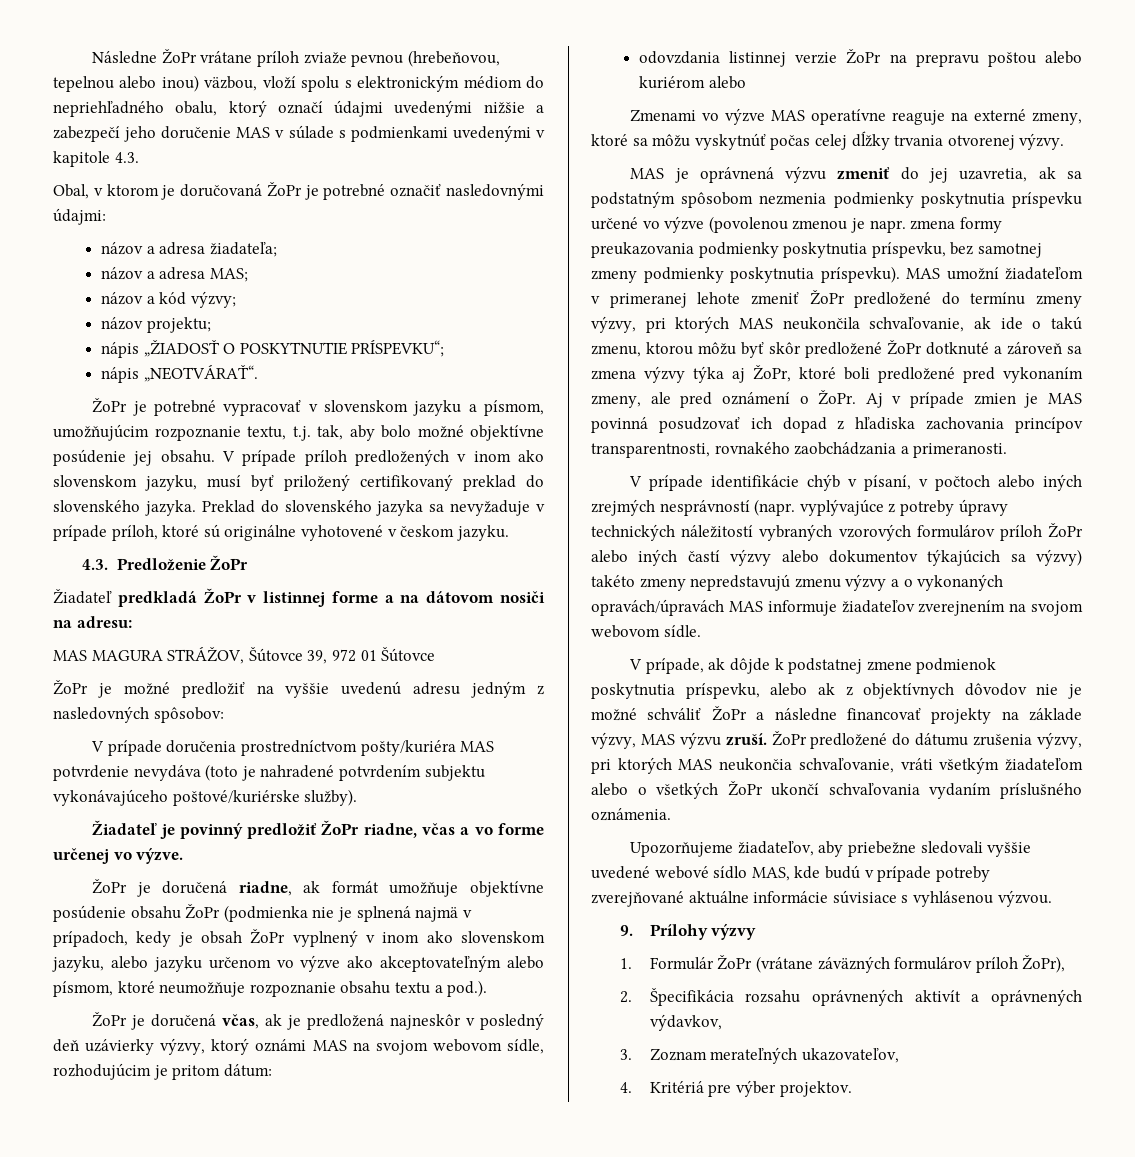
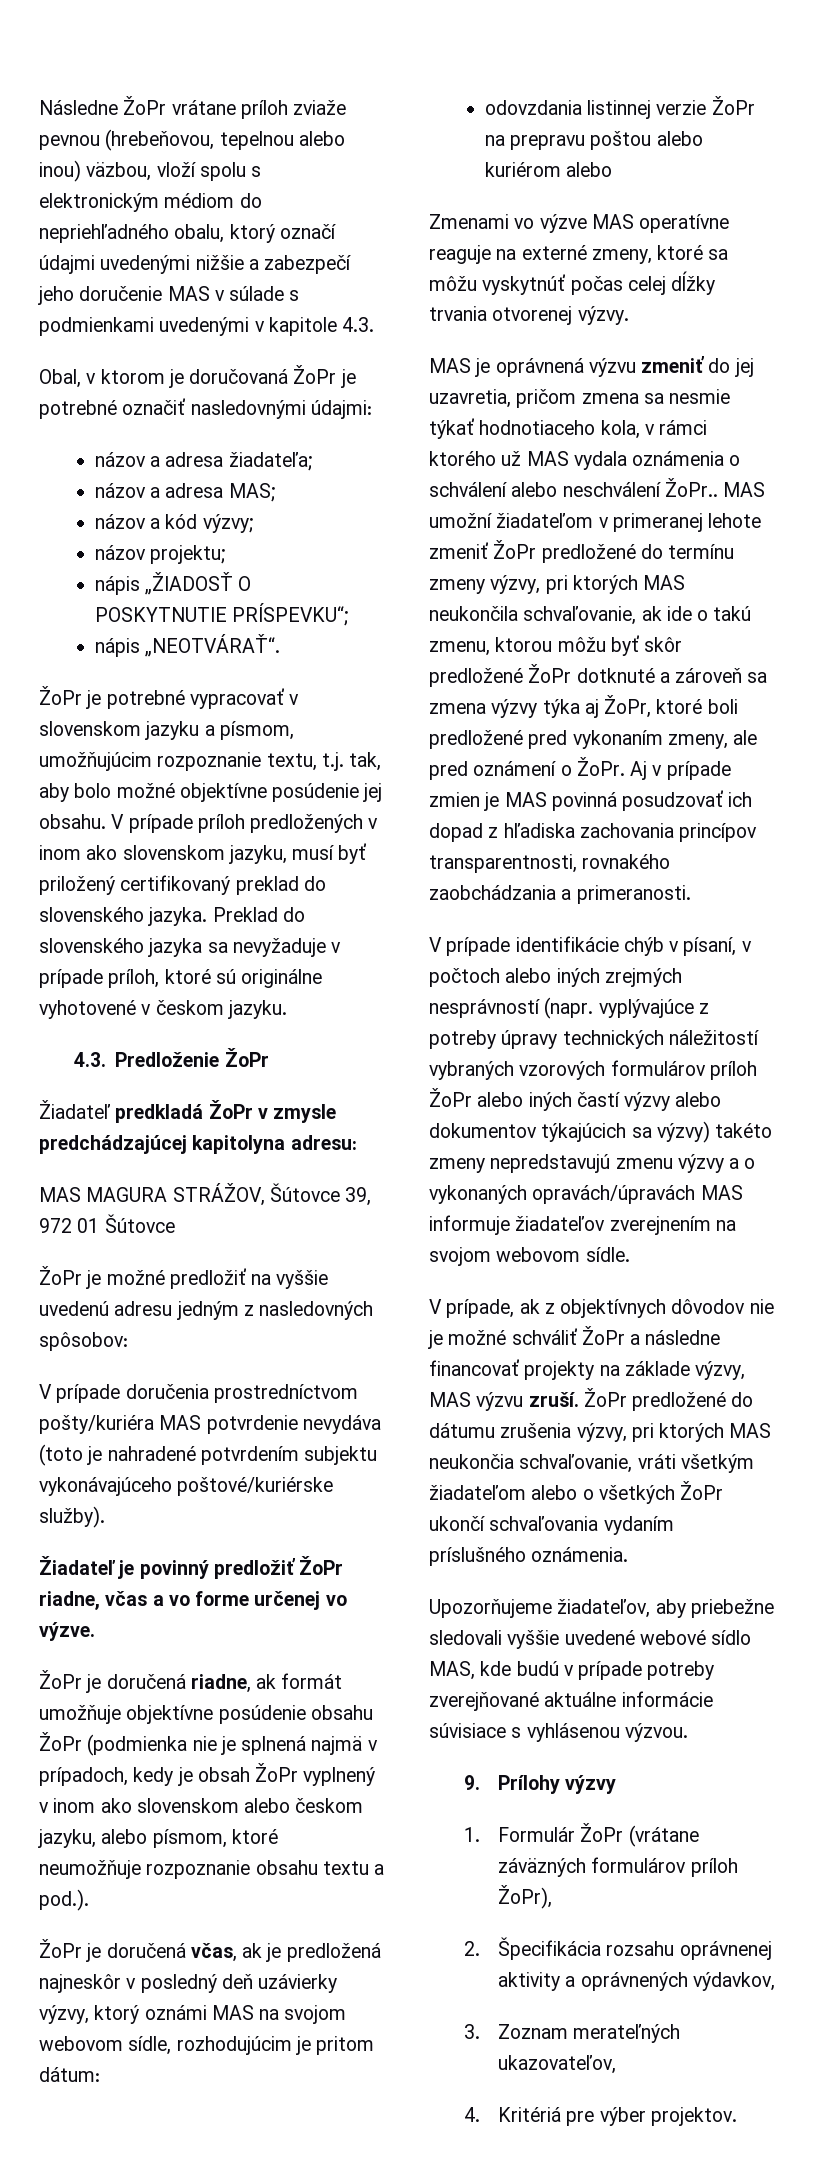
- Žiadateľ predkladá ŽoPr v listinnej forme a na dátovom nosiči na adresu:
+ Žiadateľ predkladá ŽoPr v zmysle predchádzajúcej kapitolyna adresu:
- ŽoPr je doručená riadne, ak formát umožňuje objektívne posúdenie obsahu ŽoPr (podmienka nie je splnená najmä v prípadoch, kedy je obsah ŽoPr vyplnený v inom ako slovenskom jazyku, alebo jazyku určenom vo výzve ako akceptovateľným alebo písmom, ktoré neumožňuje rozpoznanie obsahu textu a pod.).
+ ŽoPr je doručená riadne, ak formát umožňuje objektívne posúdenie obsahu ŽoPr (podmienka nie je splnená najmä v prípadoch, kedy je obsah ŽoPr vyplnený v inom ako slovenskom alebo českom jazyku, alebo písmom, ktoré neumožňuje rozpoznanie obsahu textu a pod.).
- MAS je oprávnená výzvu zmeniť do jej uzavretia, ak sa podstatným spôsobom nezmenia podmienky poskytnutia príspevku určené vo výzve (povolenou zmenou je napr. zmena formy preukazovania podmienky poskytnutia príspevku, bez samotnej zmeny podmienky poskytnutia príspevku).
+ MAS je oprávnená výzvu zmeniť do jej uzavretia, pričom zmena sa nesmie týkať hodnotiaceho kola, v rámci ktorého už MAS vydala oznámenia o schválení alebo neschválení ŽoPr..
- V prípade, ak dôjde k podstatnej zmene podmienok poskytnutia príspevku, alebo ak z objektívnych dôvodov nie je možné schváliť ŽoPr a následne financovať projekty na základe výzvy, MAS výzvu zruší.
+ V prípade, ak z objektívnych dôvodov nie je možné schváliť ŽoPr a následne financovať projekty na základe výzvy, MAS výzvu zruší.
- 2. Špecifikácia rozsahu oprávnených aktivít a oprávnených výdavkov,
+ 2. Špecifikácia rozsahu oprávnenej aktivity a oprávnených výdavkov,

